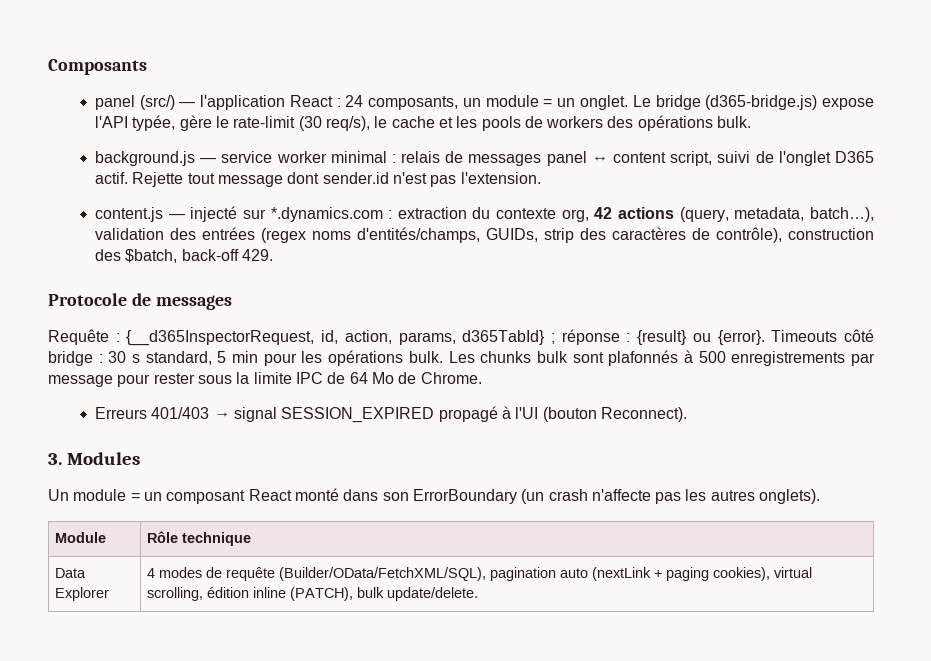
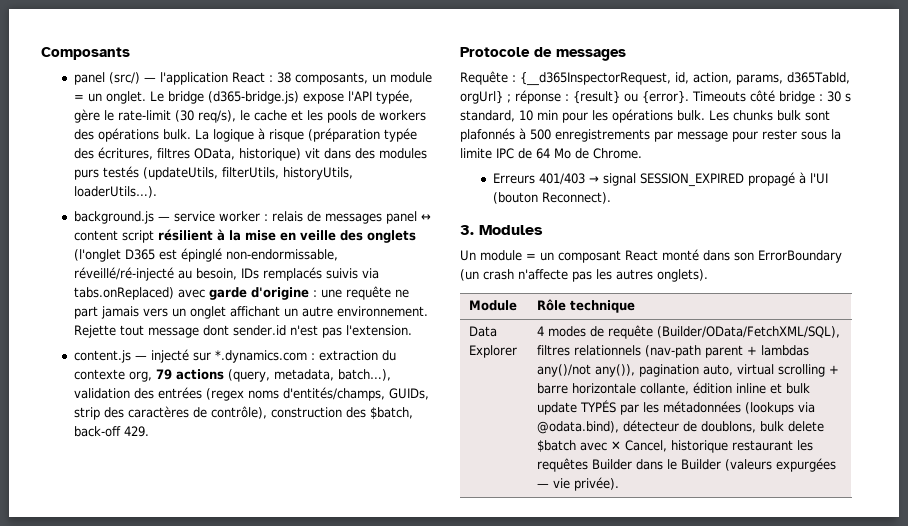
- panel (src/) — l'application React : 24 composants, un module = un onglet.
+ panel (src/) — l'application React : 38 composants, un module = un onglet.
+ La logique à risque (préparation typée des écritures, filtres OData, historique) vit dans des modules purs testés (updateUtils, filterUtils, historyUtils, loaderUtils…).
- background.js — service worker minimal : relais de messages panel ↔ content script, suivi de l'onglet D365 actif.
+ background.js — service worker : relais de messages panel ↔ content script résilient à la mise en veille des onglets (l'onglet D365 est épinglé non-endormissable, réveillé/ré-injecté au besoin, IDs remplacés suivis via tabs.onReplaced) avec garde d'origine : une requête ne part jamais vers un onglet affichant un autre environnement.
- content.js — injecté sur *.dynamics.com : extraction du contexte org, 42 actions (query, metadata, batch…), validation des entrées (regex noms d'entités/champs, GUIDs, strip des caractères de contrôle), construction des $batch, back-off 429.
+ content.js — injecté sur *.dynamics.com : extraction du contexte org, 79 actions (query, metadata, batch…), validation des entrées (regex noms d'entités/champs, GUIDs, strip des caractères de contrôle), construction des $batch, back-off 429.
- Requête : {__d365InspectorRequest, id, action, params, d365TabId} ; réponse : {result} ou {error}.
+ Requête : {__d365InspectorRequest, id, action, params, d365TabId, orgUrl} ; réponse : {result} ou {error}.
- Timeouts côté bridge : 30 s standard, 5 min pour les opérations bulk.
+ Timeouts côté bridge : 30 s standard, 10 min pour les opérations bulk.
- 4 modes de requête (Builder/OData/FetchXML/SQL), pagination auto (nextLink + paging cookies), virtual scrolling, édition inline (PATCH), bulk update/delete.
+ 4 modes de requête (Builder/OData/FetchXML/SQL), filtres relationnels (nav-path parent + lambdas any()/not any()), pagination auto, virtual scrolling + barre horizontale collante, édition inline et bulk update TYPÉS par les métadonnées (lookups via @odata.bind), détecteur de doublons, bulk delete $batch avec ✕ Cancel, historique restaurant les requêtes Builder dans le Builder (valeurs expurgées — vie privée).

